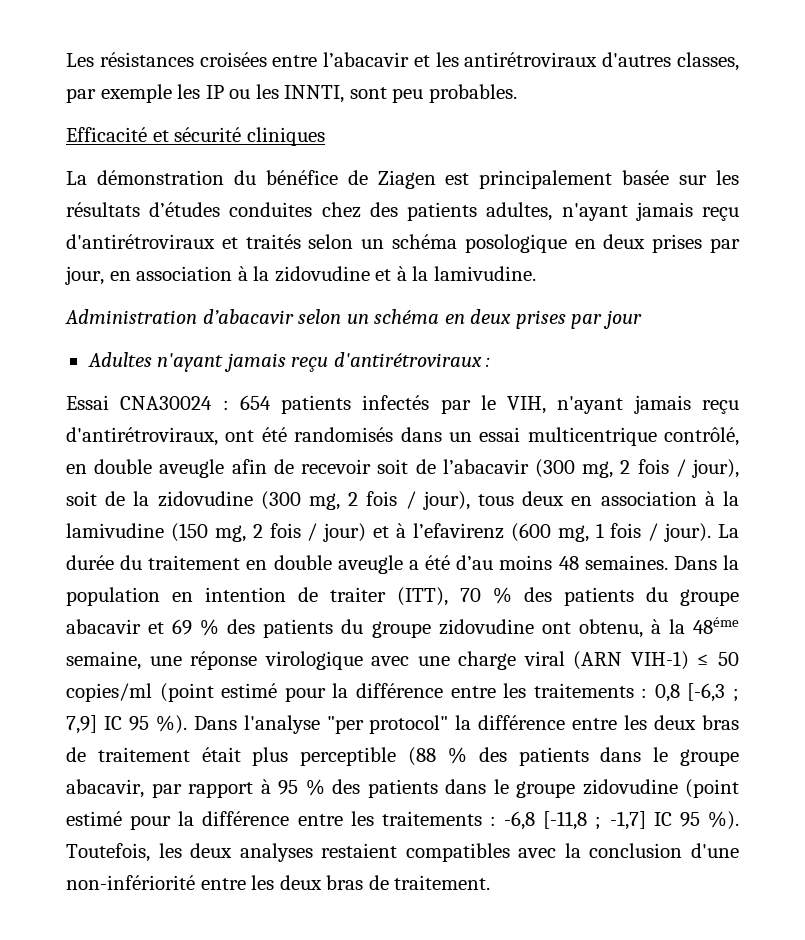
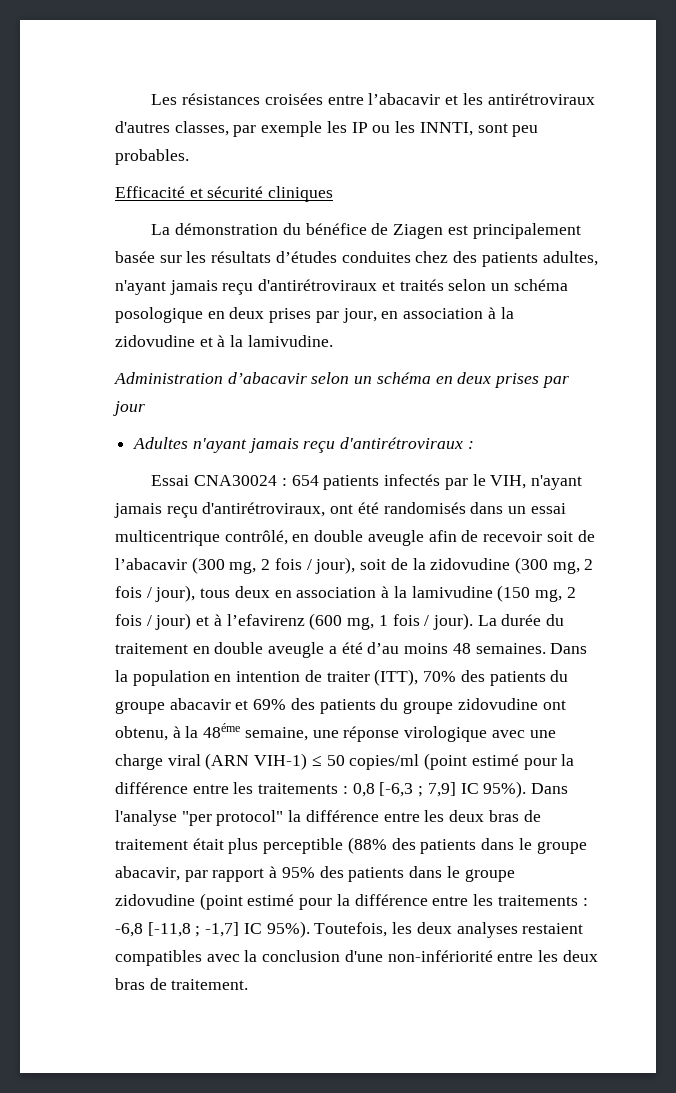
- Dans la population en intention de traiter (ITT), 70 % des patients du groupe abacavir et 69 % des patients du groupe zidovudine ont obtenu, à la 48éme semaine, une réponse virologique avec une charge viral (ARN VIH-1) ≤ 50 copies/ml (point estimé pour la différence entre les traitements : 0,8 [-6,3 ; 7,9] IC 95 %).
+ Dans la population en intention de traiter (ITT), 70% des patients du groupe abacavir et 69% des patients du groupe zidovudine ont obtenu, à la 48éme semaine, une réponse virologique avec une charge viral (ARN VIH-1) ≤ 50 copies/ml (point estimé pour la différence entre les traitements : 0,8 [-6,3 ; 7,9] IC 95%).
- Dans l'analyse "per protocol" la différence entre les deux bras de traitement était plus perceptible (88 % des patients dans le groupe abacavir, par rapport à 95 % des patients dans le groupe zidovudine (point estimé pour la différence entre les traitements : -6,8 [-11,8 ; -1,7] IC 95 %).
+ Dans l'analyse "per protocol" la différence entre les deux bras de traitement était plus perceptible (88% des patients dans le groupe abacavir, par rapport à 95% des patients dans le groupe zidovudine (point estimé pour la différence entre les traitements : -6,8 [-11,8 ; -1,7] IC 95%).

